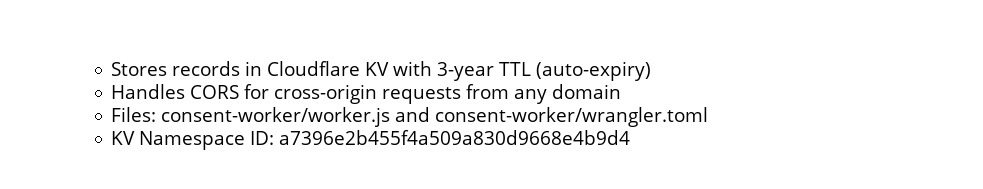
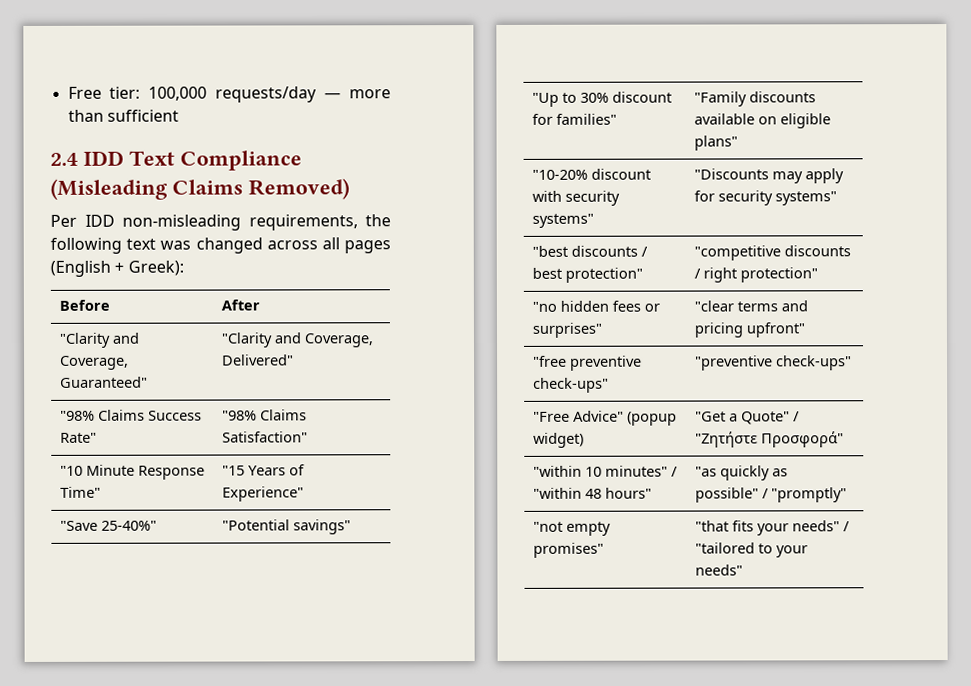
- Stores records in Cloudflare KV with 3-year TTL (auto-expiry)
- Handles CORS for cross-origin requests from any domain
- Files: consent-worker/worker.js and consent-worker/wrangler.toml
- KV Namespace ID: a7396e2b455f4a509a830d9668e4b9d4
+ Free tier: 100,000 requests/day — more than sufficient
+ 2.4 IDD Text Compliance (Misleading Claims Removed)
+ Per IDD non-misleading requirements, the following text was changed across all pages (English + Greek):
+ Before | After
+ "Clarity and Coverage, Guaranteed" | "Clarity and Coverage, Delivered"
+ "98% Claims Success Rate" | "98% Claims Satisfaction"
+ "10 Minute Response Time" | "15 Years of Experience"
+ "Save 25-40%" | "Potential savings"
+ "Up to 30% discount for families" | "Family discounts available on eligible plans"
+ "10-20% discount with security systems" | "Discounts may apply for security systems"
+ "best discounts / best protection" | "competitive discounts / right protection"
+ "no hidden fees or surprises" | "clear terms and pricing upfront"
+ "free preventive check-ups" | "preventive check-ups"
+ "Free Advice" (popup widget) | "Get a Quote" / "Ζητήστε Προσφορά"
+ "within 10 minutes" / "within 48 hours" | "as quickly as possible" / "promptly"
+ "not empty promises" | "that fits your needs" / "tailored to your needs"

